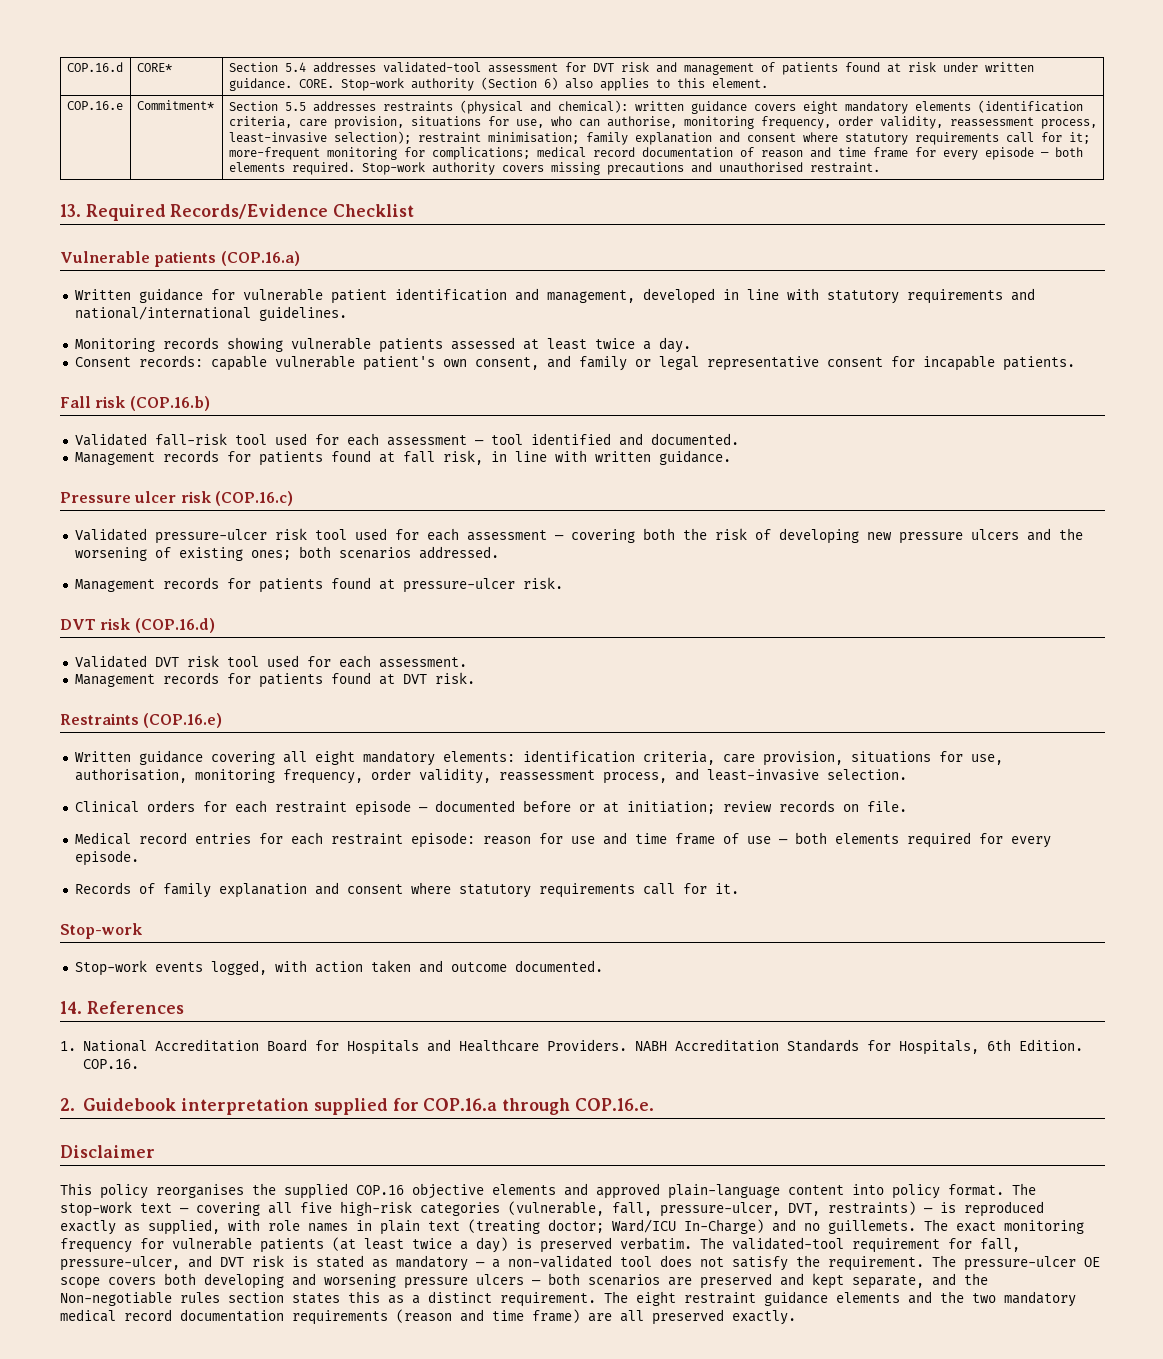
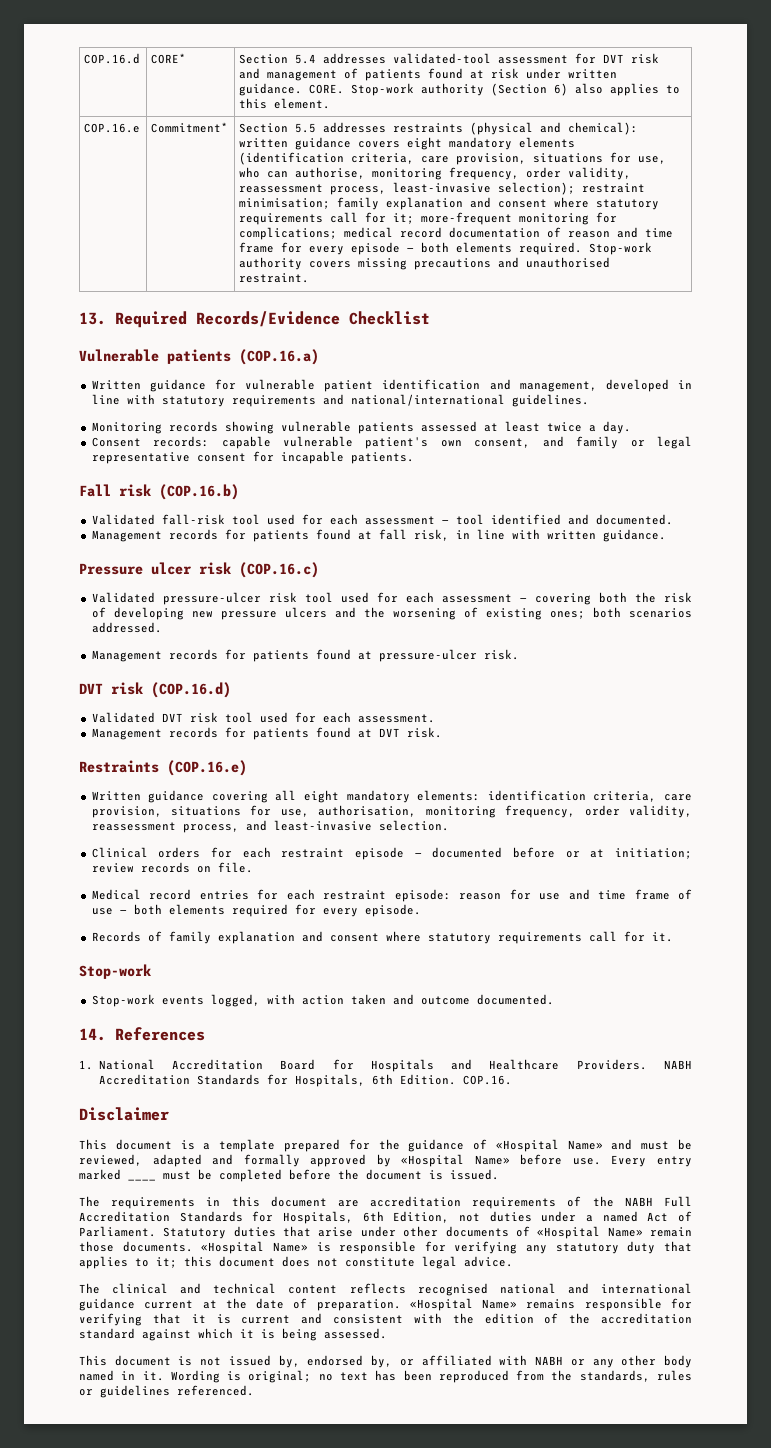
- 2. Guidebook interpretation supplied for COP.16.a through COP.16.e.
  Disclaimer
- This policy reorganises the supplied COP.16 objective elements and approved plain-language content into policy format. The stop-work text — covering all five high-risk categories (vulnerable, fall, pressure-ulcer, DVT, restraints) — is reproduced exactly as supplied, with role names in plain text (treating doctor; Ward/ICU In-Charge) and no guillemets. The exact monitoring frequency for vulnerable patients (at least twice a day) is preserved verbatim. The validated-tool requirement for fall, pressure-ulcer, and DVT risk is stated as mandatory — a non-validated tool does not satisfy the requirement. The pressure-ulcer OE scope covers both developing and worsening pressure ulcers — both scenarios are preserved and kept separate, and the Non-negotiable rules section states this as a distinct requirement. The eight restraint guidance elements and the two mandatory medical record documentation requirements (reason and time frame) are all preserved exactly.
+ This document is a template prepared for the guidance of «Hospital Name» and must be reviewed, adapted and formally approved by «Hospital Name» before use. Every entry marked ____ must be completed before the document is issued.
+ The requirements in this document are accreditation requirements of the NABH Full Accreditation Standards for Hospitals, 6th Edition, not duties under a named Act of Parliament. Statutory duties that arise under other documents of «Hospital Name» remain those documents. «Hospital Name» is responsible for verifying any statutory duty that applies to it; this document does not constitute legal advice.
+ The clinical and technical content reflects recognised national and international guidance current at the date of preparation. «Hospital Name» remains responsible for verifying that it is current and consistent with the edition of the accreditation standard against which it is being assessed.
+ This document is not issued by, endorsed by, or affiliated with NABH or any other body named in it. Wording is original; no text has been reproduced from the standards, rules or guidelines referenced.

